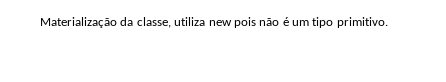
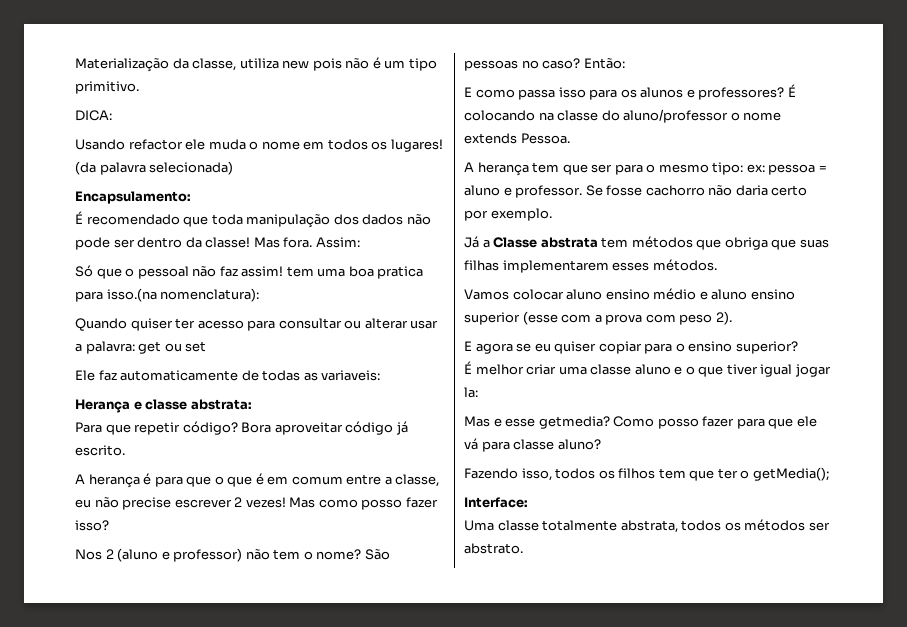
+ DICA:
+ Usando refactor ele muda o nome em todos os lugares! (da palavra selecionada)
+ Encapsulamento:
+ É recomendado que toda manipulação dos dados não pode ser dentro da classe! Mas fora. Assim:
+ Só que o pessoal não faz assim! tem uma boa pratica para isso.(na nomenclatura):
+ Quando quiser ter acesso para consultar ou alterar usar a palavra: get ou set
+ Ele faz automaticamente de todas as variaveis:
+ Herança e classe abstrata:
+ Para que repetir código? Bora aproveitar código já escrito.
+ A herança é para que o que é em comum entre a classe, eu não precise escrever 2 vezes! Mas como posso fazer isso?
+ Nos 2 (aluno e professor) não tem o nome? São pessoas no caso? Então:
+ E como passa isso para os alunos e professores? É colocando na classe do aluno/professor o nome extends Pessoa.
+ A herança tem que ser para o mesmo tipo: ex: pessoa = aluno e professor. Se fosse cachorro não daria certo por exemplo.
+ Já a Classe abstrata tem métodos que obriga que suas filhas implementarem esses métodos.
+ Vamos colocar aluno ensino médio e aluno ensino superior (esse com a prova com peso 2).
+ E agora se eu quiser copiar para o ensino superior?
+ É melhor criar uma classe aluno e o que tiver igual jogar la:
+ Mas e esse getmedia? Como posso fazer para que ele vá para classe aluno?
+ Fazendo isso, todos os filhos tem que ter o getMedia();
+ Interface:
+ Uma classe totalmente abstrata, todos os métodos ser abstrato.

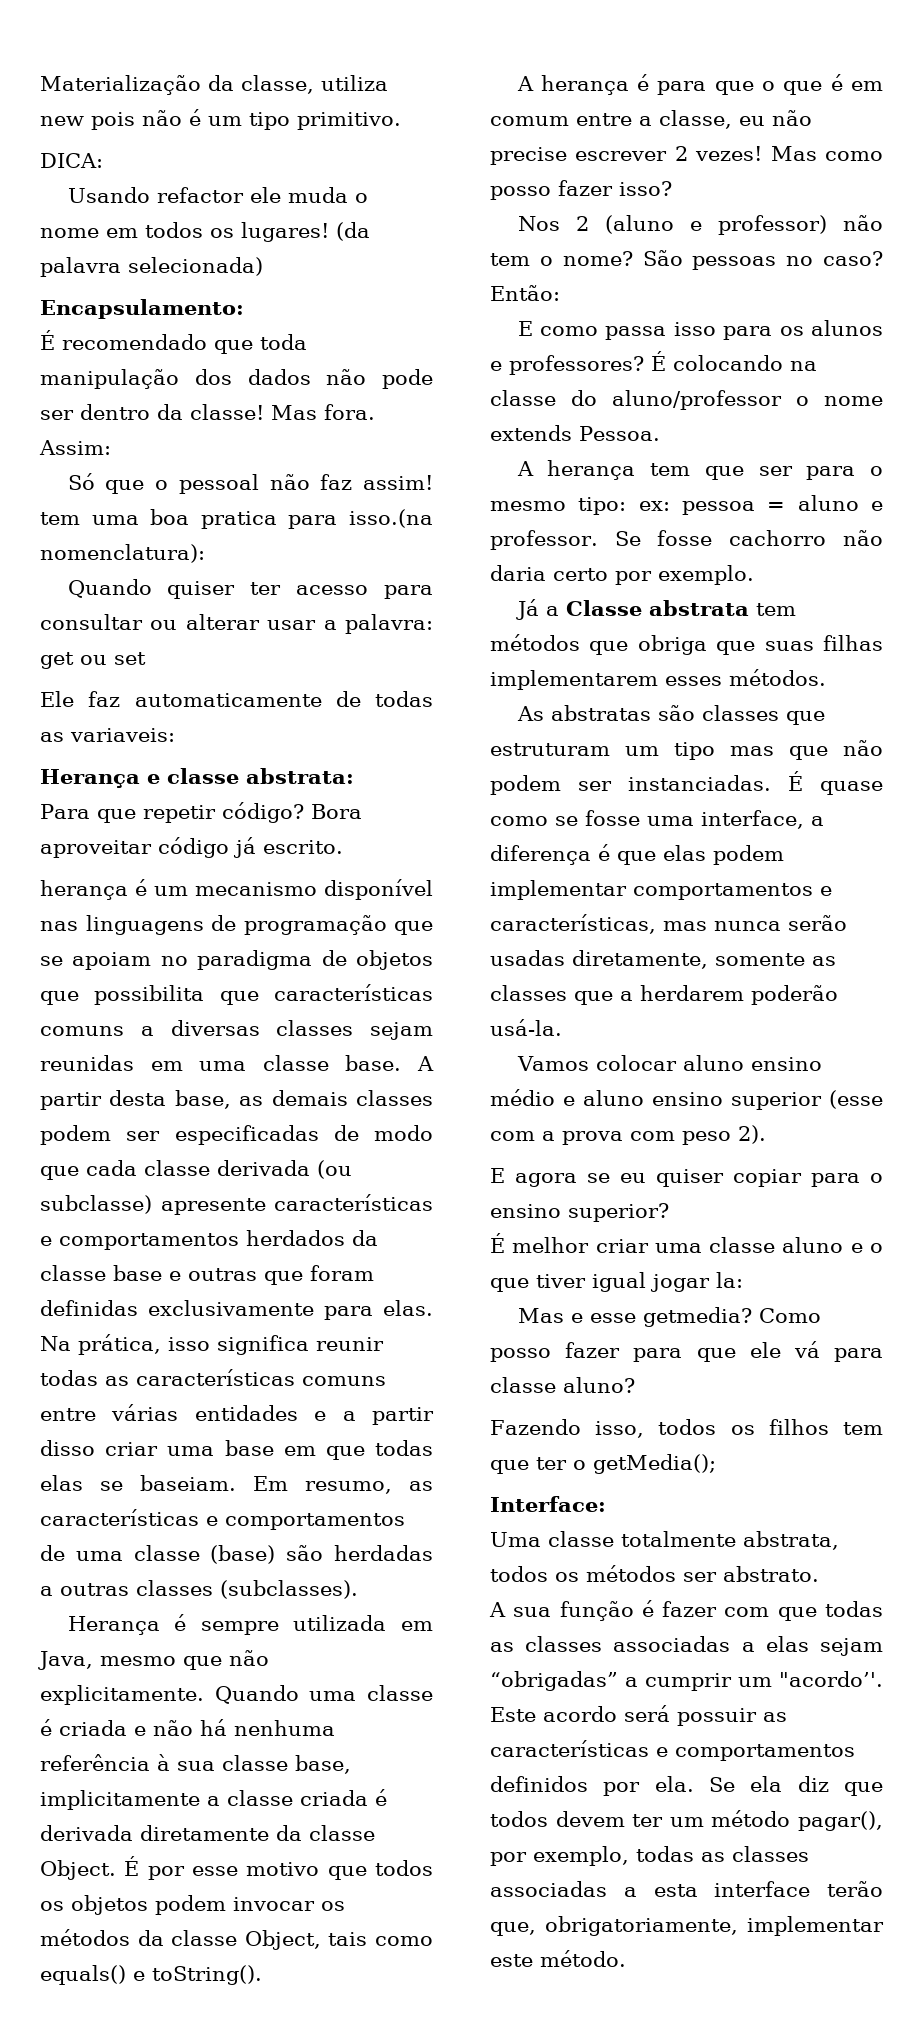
+ herança é um mecanismo disponível nas linguagens de programação que se apoiam no paradigma de objetos que possibilita que características comuns a diversas classes sejam reunidas em uma classe base. A partir desta base, as demais classes podem ser especificadas de modo que cada classe derivada (ou subclasse) apresente características e comportamentos herdados da classe base e outras que foram definidas exclusivamente para elas. Na prática, isso significa reunir todas as características comuns entre várias entidades e a partir disso criar uma base em que todas elas se baseiam. Em resumo, as características e comportamentos de uma classe (base) são herdadas a outras classes (subclasses).
+ Herança é sempre utilizada em Java, mesmo que não explicitamente. Quando uma classe é criada e não há nenhuma referência à sua classe base, implicitamente a classe criada é derivada diretamente da classe Object. É por esse motivo que todos os objetos podem invocar os métodos da classe Object, tais como equals() e toString().
+ As abstratas são classes que estruturam um tipo mas que não podem ser instanciadas. É quase como se fosse uma interface, a diferença é que elas podem implementar comportamentos e características, mas nunca serão usadas diretamente, somente as classes que a herdarem poderão usá-la.
+ A sua função é fazer com que todas as classes associadas a elas sejam “obrigadas” a cumprir um "acordo’'. Este acordo será possuir as características e comportamentos definidos por ela. Se ela diz que todos devem ter um método pagar(), por exemplo, todas as classes associadas a esta interface terão que, obrigatoriamente, implementar este método.

